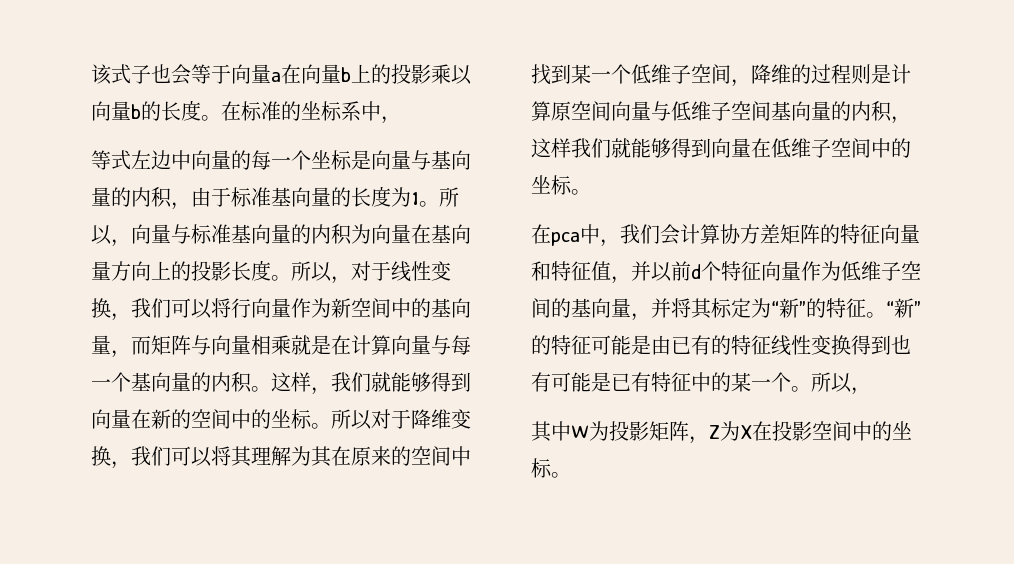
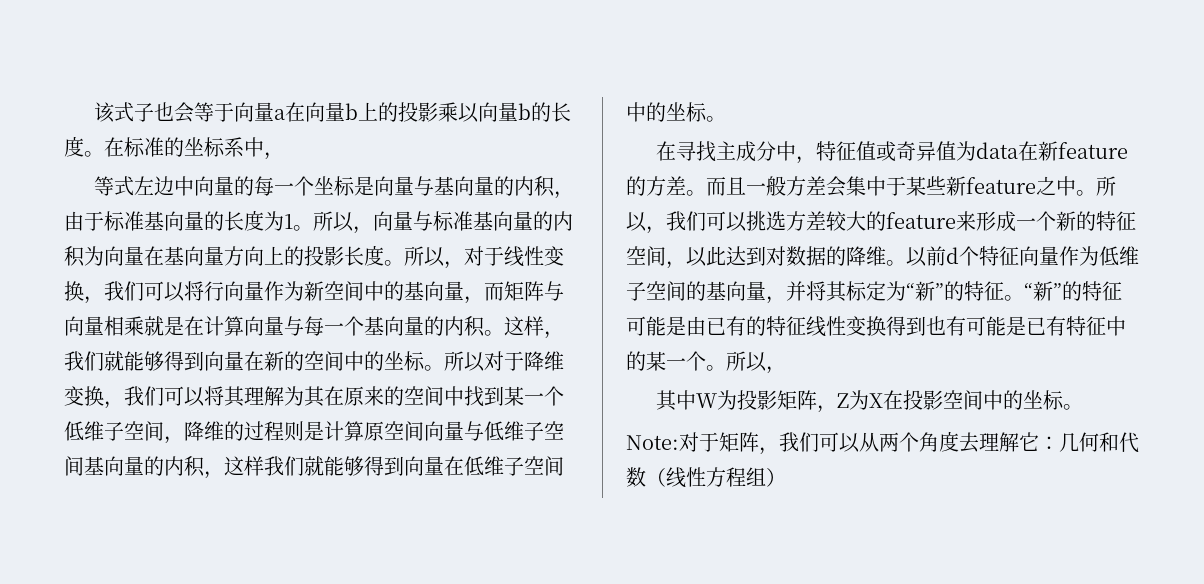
- 在pca中，我们会计算协方差矩阵的特征向量和特征值，并以前d个特征向量作为低维子空间的基向量，并将其标定为“新”的特征。
+ 在寻找主成分中，特征值或奇异值为data在新feature的方差。而且一般方差会集中于某些新feature之中。所以，我们可以挑选方差较大的feature来形成一个新的特征空间，以此达到对数据的降维。以前d个特征向量作为低维子空间的基向量，并将其标定为“新”的特征。
+ Note:对于矩阵，我们可以从两个角度去理解它：几何和代数（线性方程组）

